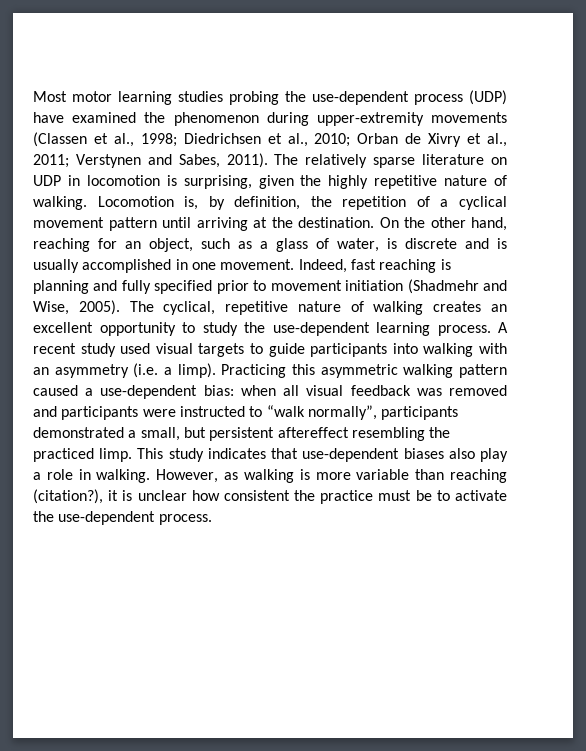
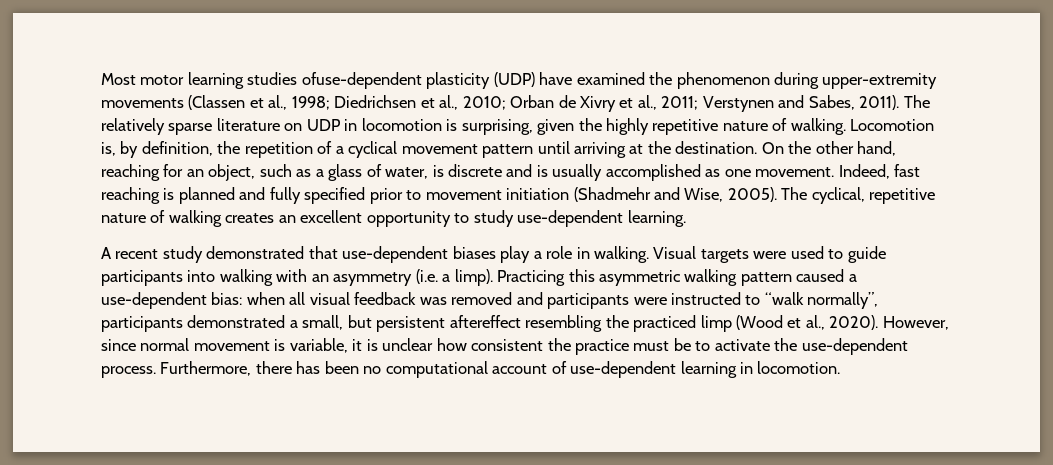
- Most motor learning studies probing the use-dependent process (UDP) have examined the phenomenon during upper-extremity movements (Classen et al., 1998; Diedrichsen et al., 2010; Orban de Xivry et al., 2011; Verstynen and Sabes, 2011).
+ Most motor learning studies ofuse-dependent plasticity (UDP) have examined the phenomenon during upper-extremity movements (Classen et al., 1998; Diedrichsen et al., 2010; Orban de Xivry et al., 2011; Verstynen and Sabes, 2011).
- On the other hand, reaching for an object, such as a glass of water, is discrete and is usually accomplished in one movement.
+ On the other hand, reaching for an object, such as a glass of water, is discrete and is usually accomplished as one movement.
- Indeed, fast reaching is planning and fully specified prior to movement initiation (Shadmehr and Wise, 2005).
+ Indeed, fast reaching is planned and fully specified prior to movement initiation (Shadmehr and Wise, 2005).
- The cyclical, repetitive nature of walking creates an excellent opportunity to study the use-dependent learning process. A recent study used visual targets to guide participants into walking with an asymmetry (i.e. a limp).
+ The cyclical, repetitive nature of walking creates an excellent opportunity to study use-dependent learning.
+ A recent study demonstrated that use-dependent biases play a role in walking. Visual targets were used to guide participants into walking with an asymmetry (i.e. a limp).
- Practicing this asymmetric walking pattern caused a use-dependent bias: when all visual feedback was removed and participants were instructed to “walk normally”, participants demonstrated a small, but persistent aftereffect resembling the practiced limp. This study indicates that use-dependent biases also play a role in walking. However, as walking is more variable than reaching (citation?), it is unclear how consistent the practice must be to activate the use-dependent process.
+ Practicing this asymmetric walking pattern caused a use-dependent bias: when all visual feedback was removed and participants were instructed to “walk normally”, participants demonstrated a small, but persistent aftereffect resembling the practiced limp (Wood et al., 2020). However, since normal movement is variable, it is unclear how consistent the practice must be to activate the use-dependent process.
+ Furthermore, there has been no computational account of use-dependent learning in locomotion.

